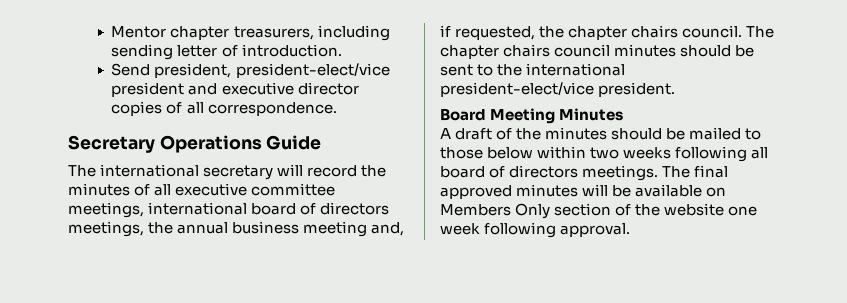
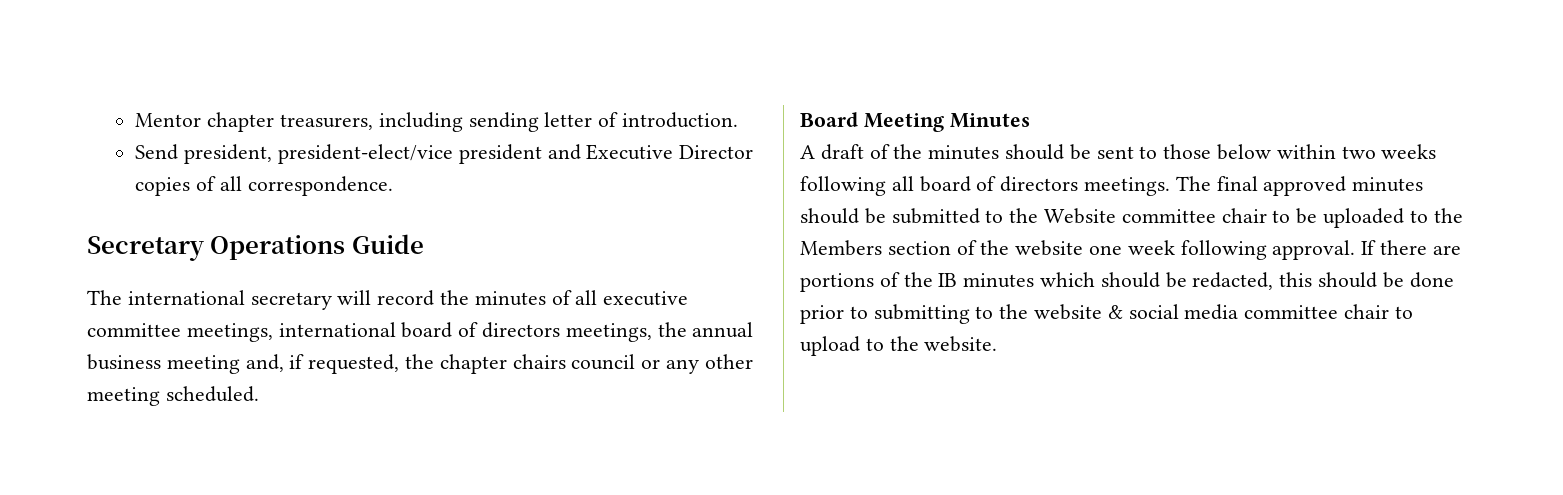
- Send president, president-elect/vice president and executive director copies of all correspondence.
+ Send president, president-elect/vice president and Executive Director copies of all correspondence.
- The international secretary will record the minutes of all executive committee meetings, international board of directors meetings, the annual business meeting and, if requested, the chapter chairs council. The chapter chairs council minutes should be sent to the international president-elect/vice president.
+ The international secretary will record the minutes of all executive committee meetings, international board of directors meetings, the annual business meeting and, if requested, the chapter chairs council or any other meeting scheduled.
- A draft of the minutes should be mailed to those below within two weeks following all board of directors meetings.
+ A draft of the minutes should be sent to those below within two weeks following all board of directors meetings.
- The final approved minutes will be available on Members Only section of the website one week following approval.
+ The final approved minutes should be submitted to the Website committee chair to be uploaded to the Members section of the website one week following approval.
+ If there are portions of the IB minutes which should be redacted, this should be done prior to submitting to the website & social media committee chair to upload to the website.

